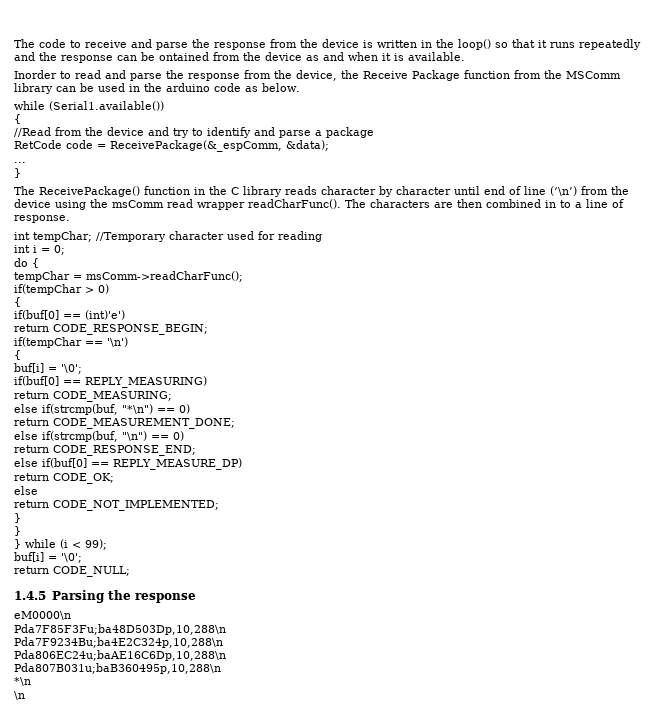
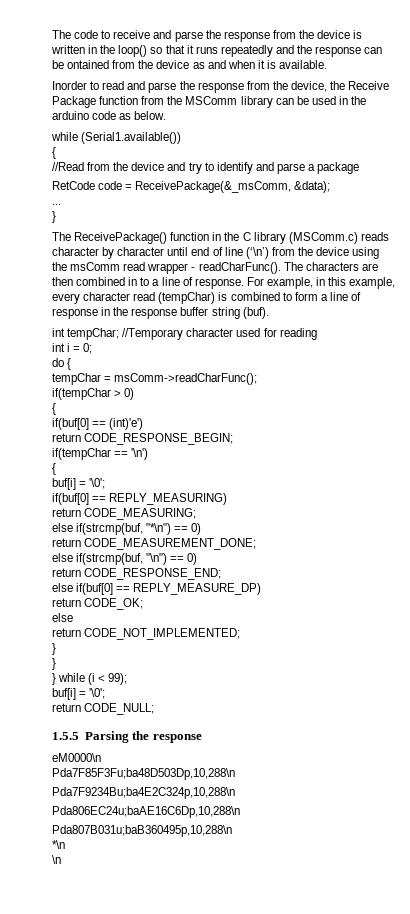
- RetCode code = ReceivePackage(&_espComm, &data);
+ RetCode code = ReceivePackage(&_msComm, &data);
- The ReceivePackage() function in the C library reads character by character until end of line (‘\n’) from the device using the msComm read wrapper readCharFunc().
+ The ReceivePackage() function in the C library (MSComm.c) reads character by character until end of line (‘\n’) from the device using the msComm read wrapper - readCharFunc().
+ For example, in this example, every character read (tempChar) is combined to form a line of response in the response buffer string (buf).
- 1.4.5 Parsing the response
+ 1.5.5 Parsing the response

